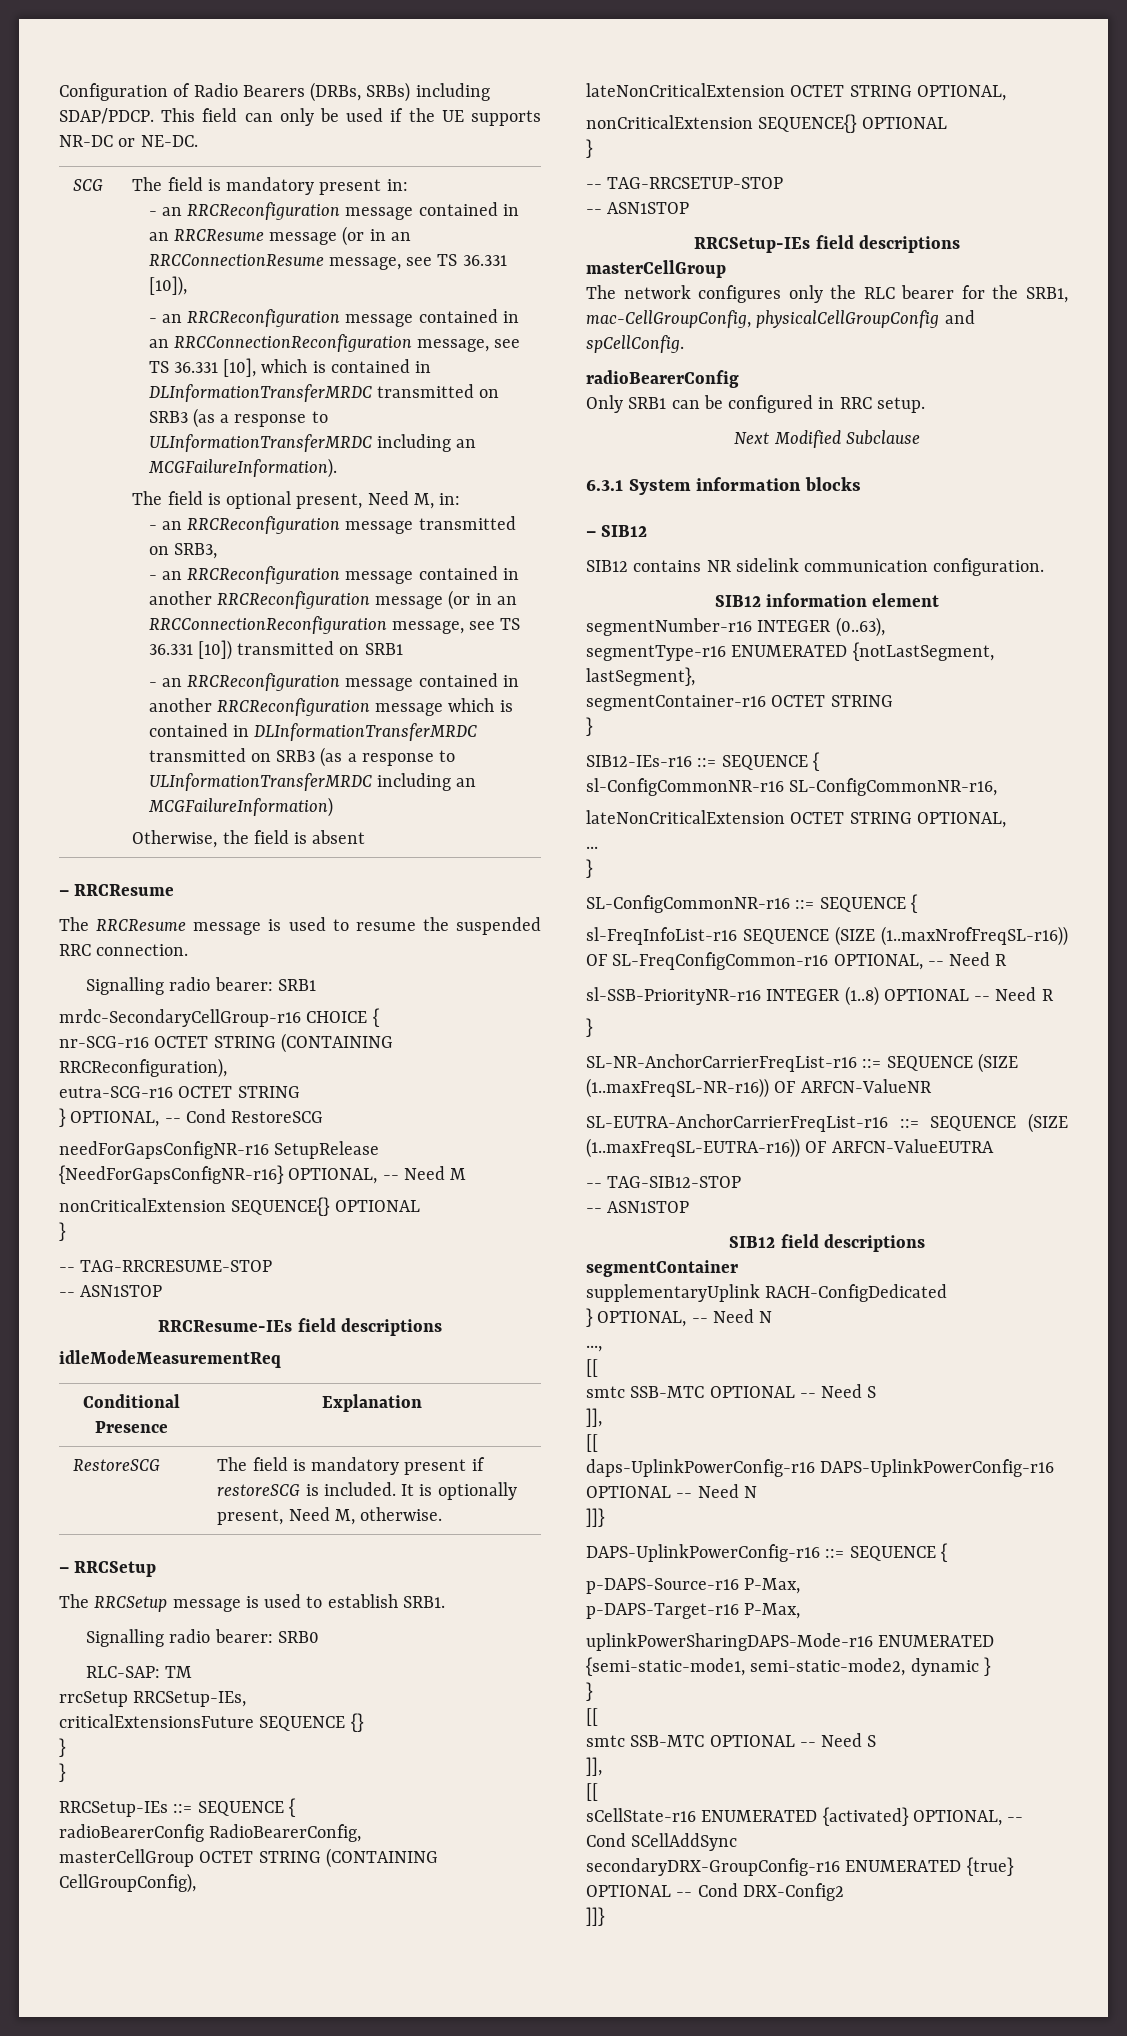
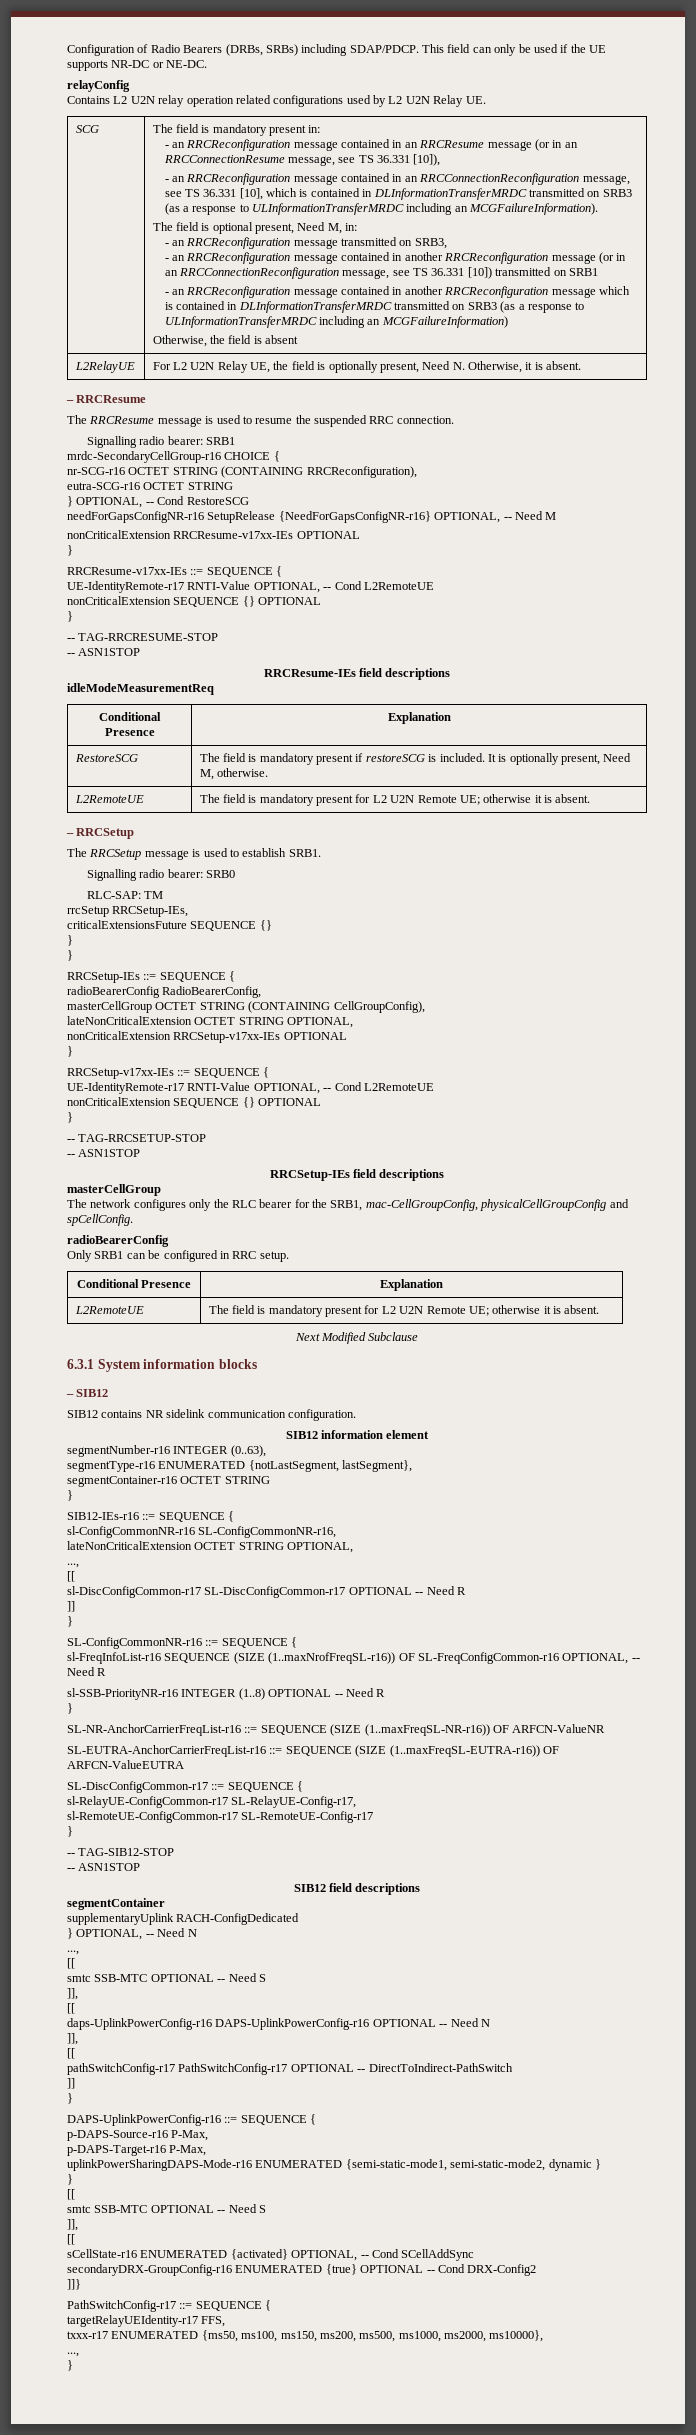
+ relayConfig
+ Contains L2 U2N relay operation related configurations used by L2 U2N Relay UE.
+ L2RelayUE | For L2 U2N Relay UE, the field is optionally present, Need N. Otherwise, it is absent.
  needForGapsConfigNR-r16 SetupRelease {NeedForGapsConfigNR-r16} OPTIONAL, -- Need M
- nonCriticalExtension SEQUENCE{} OPTIONAL
+ nonCriticalExtension RRCResume-v17xx-IEs OPTIONAL
+ }
+ RRCResume-v17xx-IEs ::= SEQUENCE {
+ UE-IdentityRemote-r17 RNTI-Value OPTIONAL, -- Cond L2RemoteUE
+ nonCriticalExtension SEQUENCE {} OPTIONAL
  RestoreSCG | The field is mandatory present if restoreSCG is included. It is optionally present, Need M, otherwise.
+ L2RemoteUE | The field is mandatory present for L2 U2N Remote UE; otherwise it is absent.
  masterCellGroup OCTET STRING (CONTAINING CellGroupConfig),
  lateNonCriticalExtension OCTET STRING OPTIONAL,
- nonCriticalExtension SEQUENCE{} OPTIONAL
+ nonCriticalExtension RRCSetup-v17xx-IEs OPTIONAL
+ }
+ RRCSetup-v17xx-IEs ::= SEQUENCE {
+ UE-IdentityRemote-r17 RNTI-Value OPTIONAL, -- Cond L2RemoteUE
+ nonCriticalExtension SEQUENCE {} OPTIONAL
  Only SRB1 can be configured in RRC setup.
+ Conditional Presence | Explanation
+ L2RemoteUE | The field is mandatory present for L2 U2N Remote UE; otherwise it is absent.
  sl-ConfigCommonNR-r16 SL-ConfigCommonNR-r16,
  lateNonCriticalExtension OCTET STRING OPTIONAL,
- ...
+ ...,
+ [[
+ sl-DiscConfigCommon-r17 SL-DiscConfigCommon-r17 OPTIONAL -- Need R
+ ]]
+ SL-DiscConfigCommon-r17 ::= SEQUENCE {
+ sl-RelayUE-ConfigCommon-r17 SL-RelayUE-Config-r17,
+ sl-RemoteUE-ConfigCommon-r17 SL-RemoteUE-Config-r17
+ }
  daps-UplinkPowerConfig-r16 DAPS-UplinkPowerConfig-r16 OPTIONAL -- Need N
- ]]}
+ ]],
+ [[
+ pathSwitchConfig-r17 PathSwitchConfig-r17 OPTIONAL -- DirectToIndirect-PathSwitch
+ ]]
+ }
+ PathSwitchConfig-r17 ::= SEQUENCE {
+ targetRelayUEIdentity-r17 FFS,
+ txxx-r17 ENUMERATED {ms50, ms100, ms150, ms200, ms500, ms1000, ms2000, ms10000},
+ ...,
+ }

